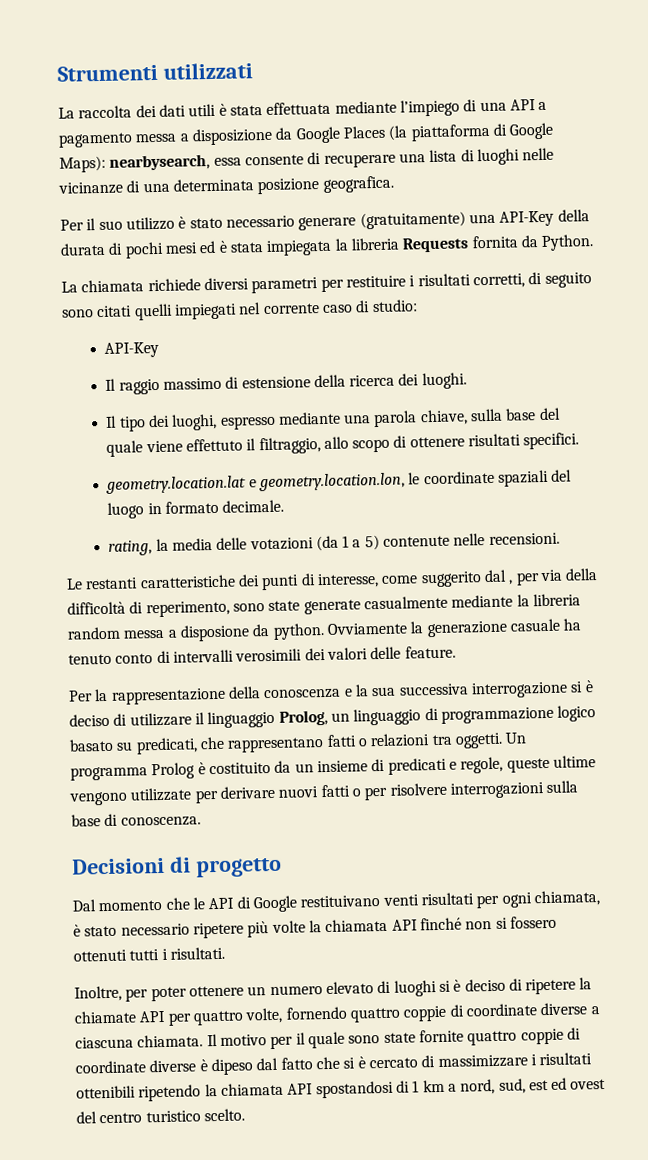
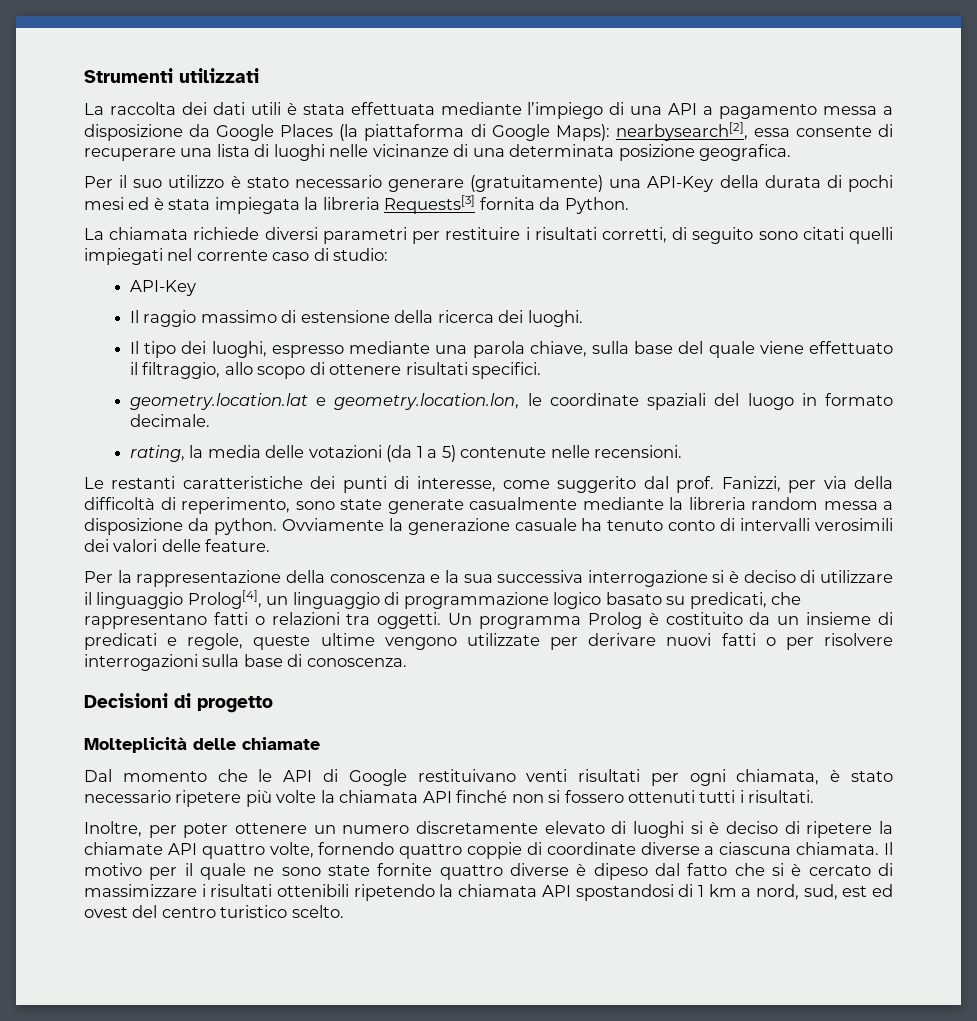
- La raccolta dei dati utili è stata effettuata mediante l’impiego di una API a pagamento messa a disposizione da Google Places (la piattaforma di Google Maps): nearbysearch, essa consente di recuperare una lista di luoghi nelle vicinanze di una determinata posizione geografica.
+ La raccolta dei dati utili è stata effettuata mediante l’impiego di una API a pagamento messa a disposizione da Google Places (la piattaforma di Google Maps): nearbysearch[2], essa consente di recuperare una lista di luoghi nelle vicinanze di una determinata posizione geografica.
- Per il suo utilizzo è stato necessario generare (gratuitamente) una API-Key della durata di pochi mesi ed è stata impiegata la libreria Requests fornita da Python.
+ Per il suo utilizzo è stato necessario generare (gratuitamente) una API-Key della durata di pochi mesi ed è stata impiegata la libreria Requests[3] fornita da Python.
- Il tipo dei luoghi, espresso mediante una parola chiave, sulla base del quale viene effettuto il filtraggio, allo scopo di ottenere risultati specifici.
+ Il tipo dei luoghi, espresso mediante una parola chiave, sulla base del quale viene effettuato il filtraggio, allo scopo di ottenere risultati specifici.
- Le restanti caratteristiche dei punti di interesse, come suggerito dal , per via della difficoltà di reperimento, sono state generate casualmente mediante la libreria random messa a disposione da python.
+ Le restanti caratteristiche dei punti di interesse, come suggerito dal prof. Fanizzi, per via della difficoltà di reperimento, sono state generate casualmente mediante la libreria random messa a disposizione da python.
- Per la rappresentazione della conoscenza e la sua successiva interrogazione si è deciso di utilizzare il linguaggio Prolog, un linguaggio di programmazione logico basato su predicati, che rappresentano fatti o relazioni tra oggetti.
+ Per la rappresentazione della conoscenza e la sua successiva interrogazione si è deciso di utilizzare il linguaggio Prolog[4], un linguaggio di programmazione logico basato su predicati, che rappresentano fatti o relazioni tra oggetti.
+ Molteplicità delle chiamate
- Inoltre, per poter ottenere un numero elevato di luoghi si è deciso di ripetere la chiamate API per quattro volte, fornendo quattro coppie di coordinate diverse a ciascuna chiamata.
+ Inoltre, per poter ottenere un numero discretamente elevato di luoghi si è deciso di ripetere la chiamate API quattro volte, fornendo quattro coppie di coordinate diverse a ciascuna chiamata.
- Il motivo per il quale sono state fornite quattro coppie di coordinate diverse è dipeso dal fatto che si è cercato di massimizzare i risultati ottenibili ripetendo la chiamata API spostandosi di 1 km a nord, sud, est ed ovest del centro turistico scelto.
+ Il motivo per il quale ne sono state fornite quattro diverse è dipeso dal fatto che si è cercato di massimizzare i risultati ottenibili ripetendo la chiamata API spostandosi di 1 km a nord, sud, est ed ovest del centro turistico scelto.

